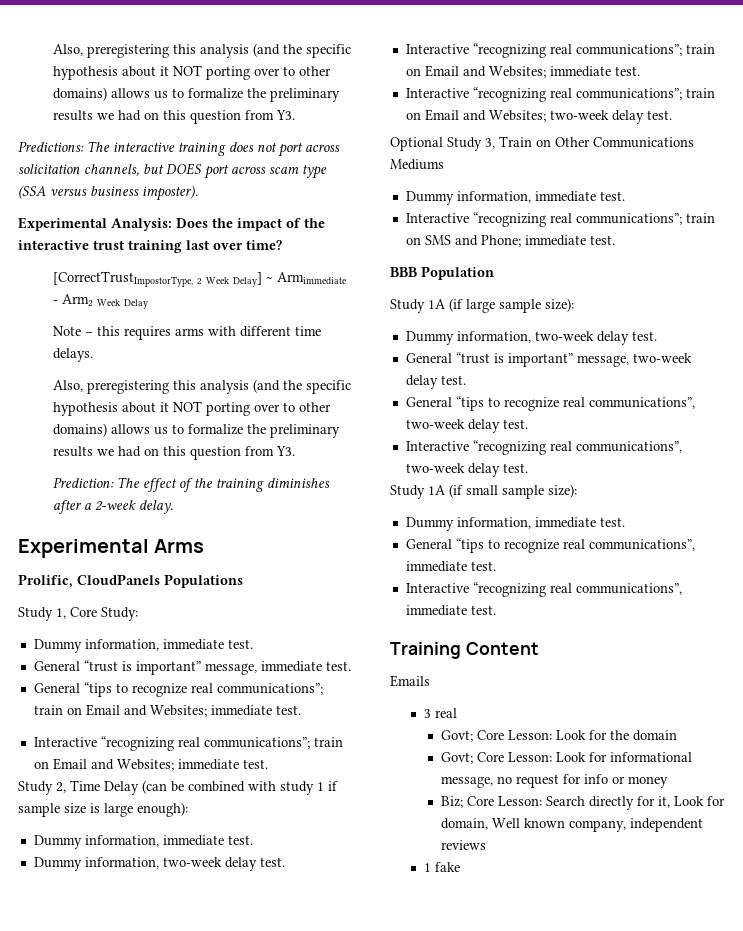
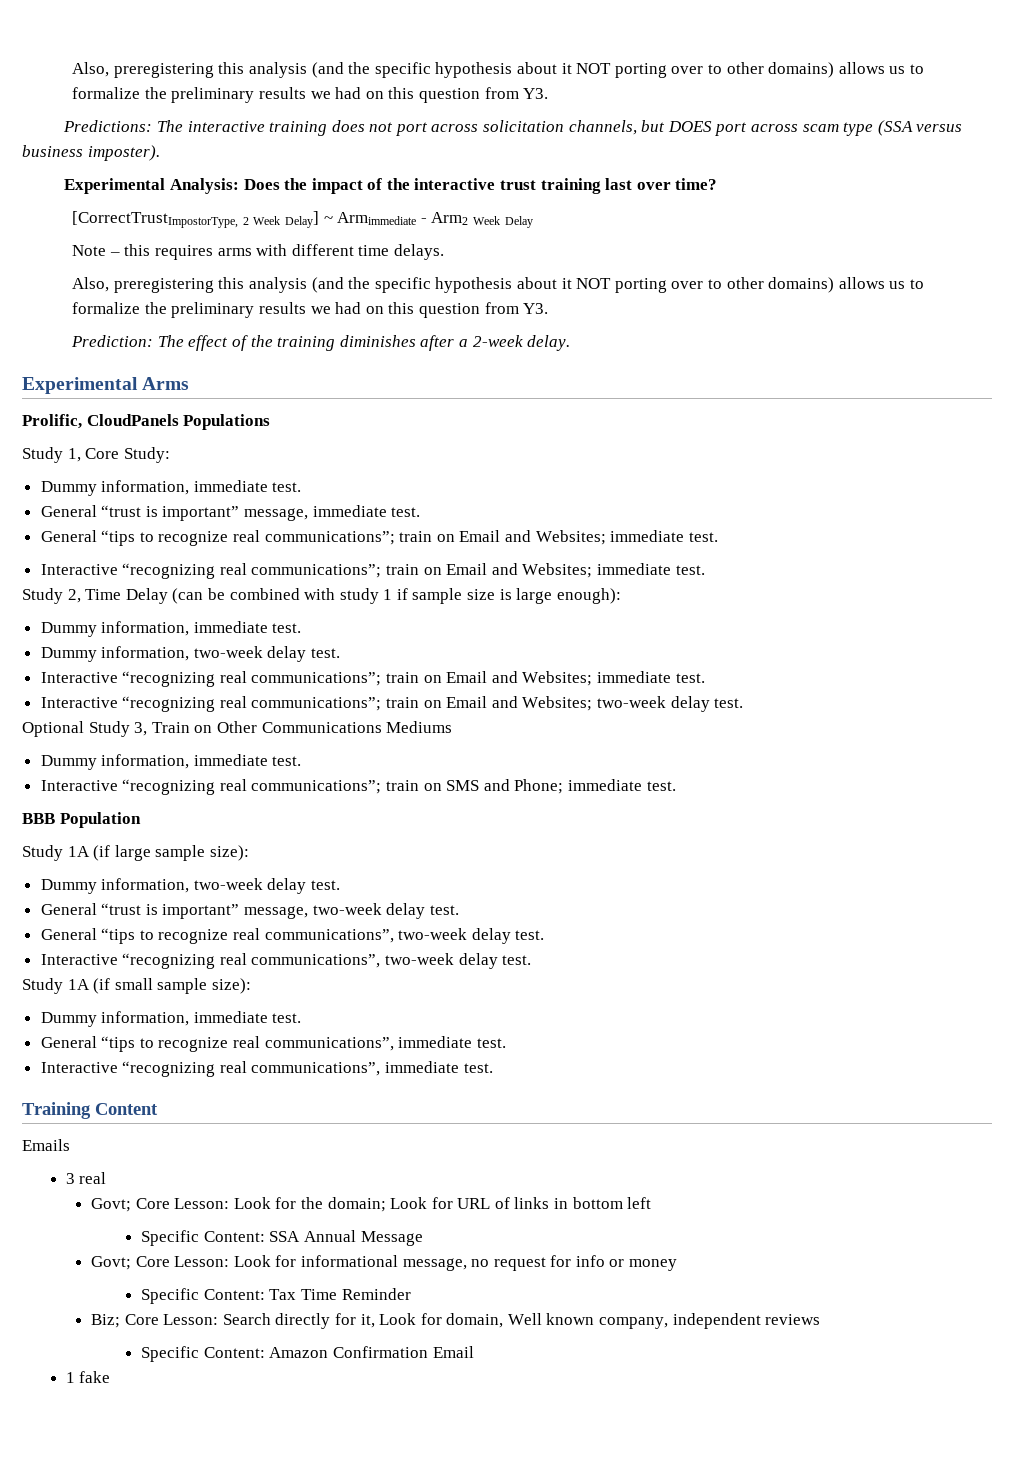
- Govt; Core Lesson: Look for the domain
+ Govt; Core Lesson: Look for the domain; Look for URL of links in bottom left
+ Specific Content: SSA Annual Message
+ Specific Content: Tax Time Reminder
+ Specific Content: Amazon Confirmation Email

